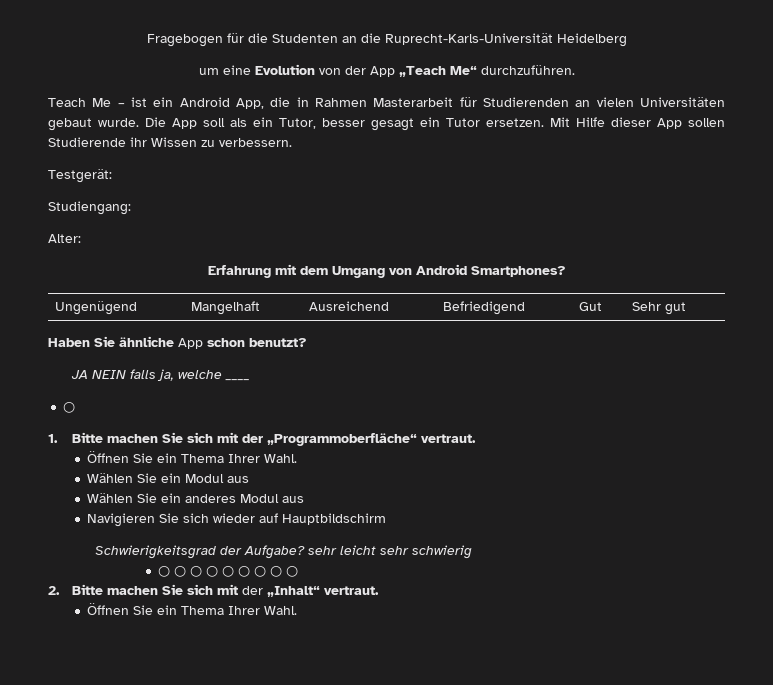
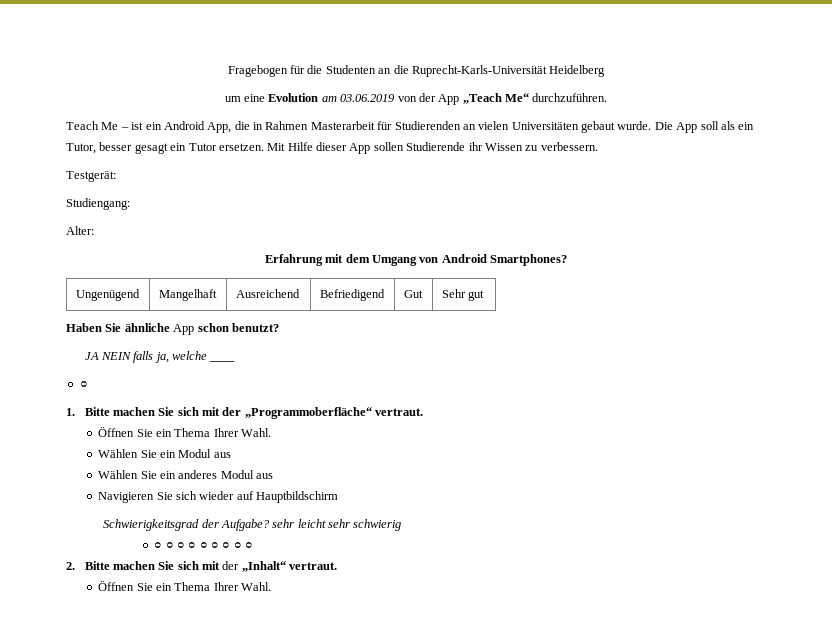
- um eine Evolution von der App „Teach Me“ durchzuführen.
+ um eine Evolution am 03.06.2019 von der App „Teach Me“ durchzuführen.

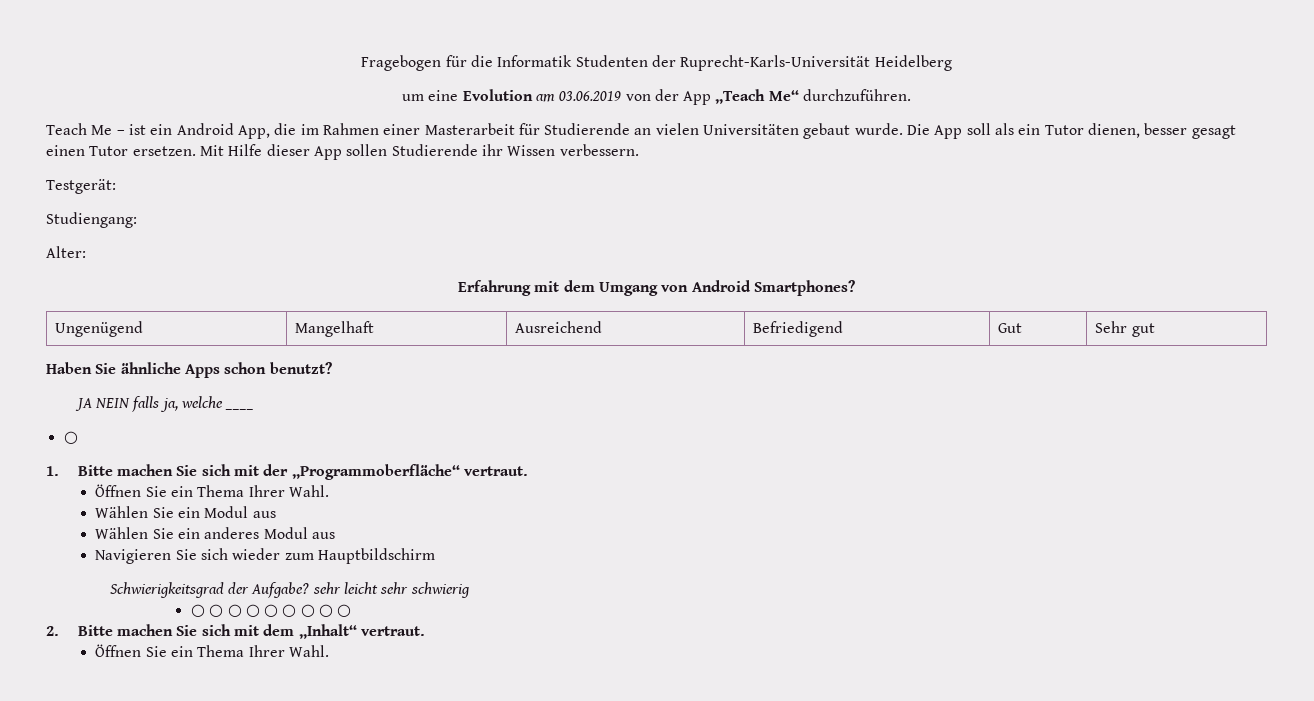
- Fragebogen für die Studenten an die Ruprecht-Karls-Universität Heidelberg
+ Fragebogen für die Informatik Studenten der Ruprecht-Karls-Universität Heidelberg
- Teach Me – ist ein Android App, die in Rahmen Masterarbeit für Studierenden an vielen Universitäten gebaut wurde.
+ Teach Me – ist ein Android App, die im Rahmen einer Masterarbeit für Studierende an vielen Universitäten gebaut wurde.
- Die App soll als ein Tutor, besser gesagt ein Tutor ersetzen.
+ Die App soll als ein Tutor dienen, besser gesagt einen Tutor ersetzen.
- Mit Hilfe dieser App sollen Studierende ihr Wissen zu verbessern.
+ Mit Hilfe dieser App sollen Studierende ihr Wissen verbessern.
- Haben Sie ähnliche App schon benutzt?
+ Haben Sie ähnliche Apps schon benutzt?
- Navigieren Sie sich wieder auf Hauptbildschirm
+ Navigieren Sie sich wieder zum Hauptbildschirm
- 2. Bitte machen Sie sich mit der „Inhalt“ vertraut.
+ 2. Bitte machen Sie sich mit dem „Inhalt“ vertraut.

